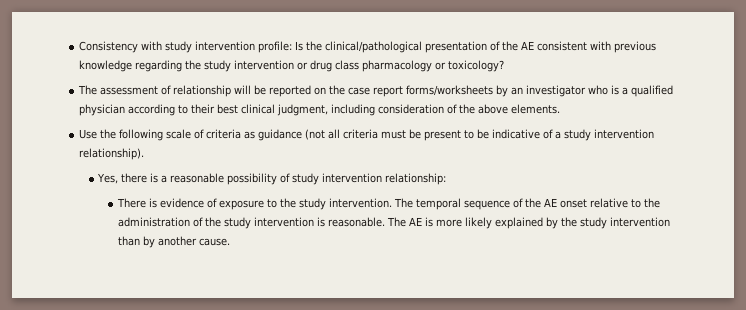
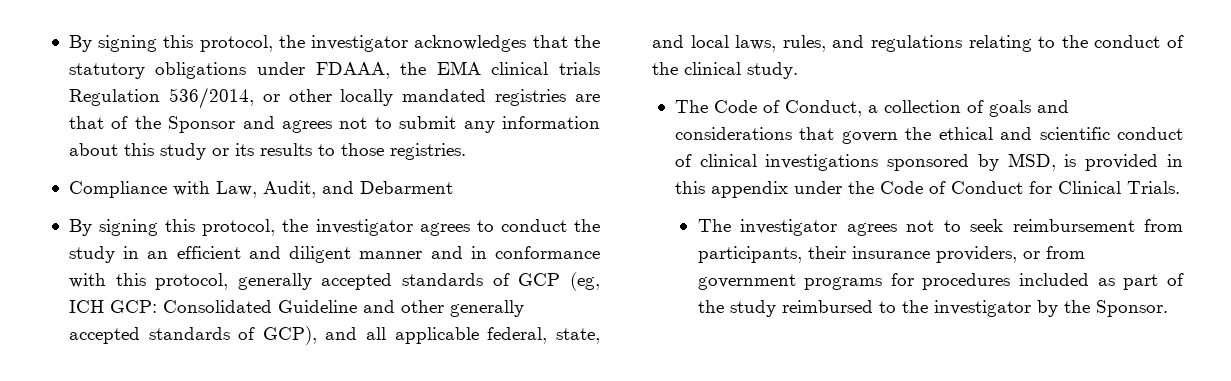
- Consistency with study intervention profile: Is the clinical/pathological presentation of the AE consistent with previous knowledge regarding the study intervention or drug class pharmacology or toxicology?
- The assessment of relationship will be reported on the case report forms/worksheets by an investigator who is a qualified physician according to their best clinical judgment, including consideration of the above elements.
- Use the following scale of criteria as guidance (not all criteria must be present to be indicative of a study intervention relationship).
- Yes, there is a reasonable possibility of study intervention relationship:
- There is evidence of exposure to the study intervention. The temporal sequence of the AE onset relative to the administration of the study intervention is reasonable. The AE is more likely explained by the study intervention than by another cause.
+ By signing this protocol, the investigator acknowledges that the statutory obligations under FDAAA, the EMA clinical trials Regulation 536/2014, or other locally mandated registries are that of the Sponsor and agrees not to submit any information about this study or its results to those registries.
+ Compliance with Law, Audit, and Debarment
+ By signing this protocol, the investigator agrees to conduct the study in an efficient and diligent manner and in conformance with this protocol, generally accepted standards of GCP (eg, ICH GCP: Consolidated Guideline and other generally accepted standards of GCP), and all applicable federal, state, and local laws, rules, and regulations relating to the conduct of the clinical study.
+ The Code of Conduct, a collection of goals and considerations that govern the ethical and scientific conduct of clinical investigations sponsored by MSD, is provided in this appendix under the Code of Conduct for Clinical Trials.
+ The investigator agrees not to seek reimbursement from participants, their insurance providers, or from government programs for procedures included as part of the study reimbursed to the investigator by the Sponsor.

